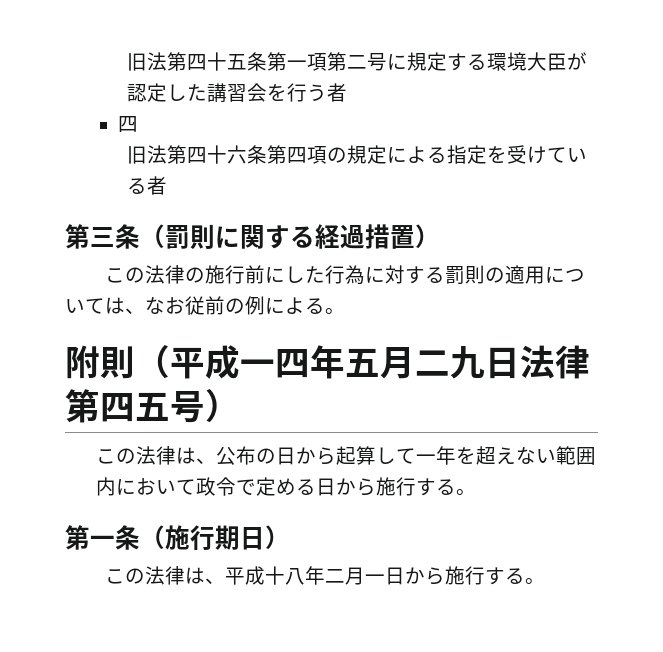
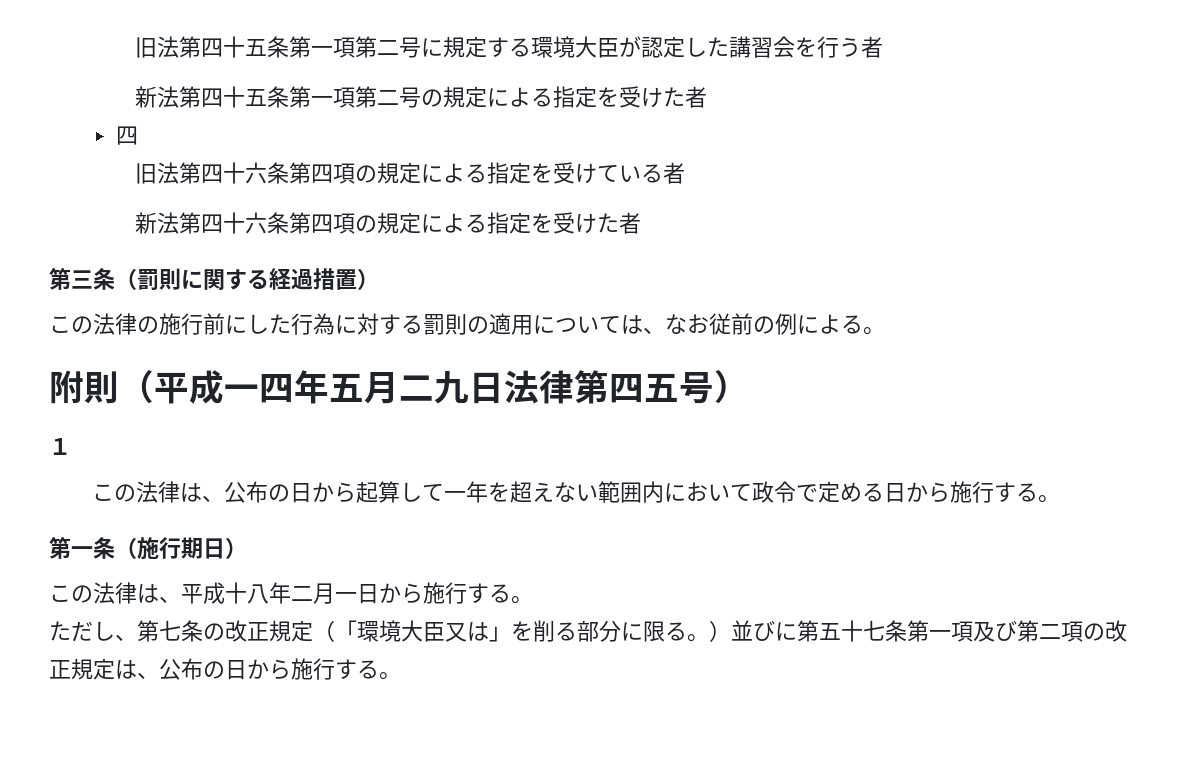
+ 新法第四十五条第一項第二号の規定による指定を受けた者
+ 新法第四十六条第四項の規定による指定を受けた者
+ １
+ ただし、第七条の改正規定（「環境大臣又は」を削る部分に限る。）並びに第五十七条第一項及び第二項の改正規定は、公布の日から施行する。

